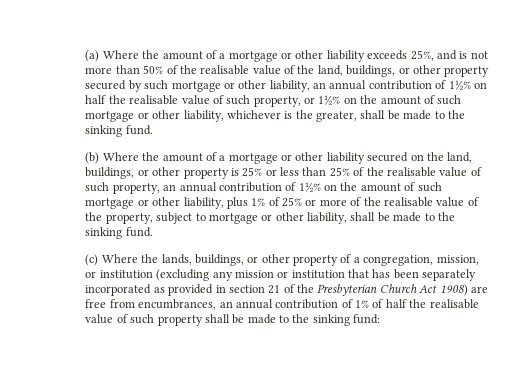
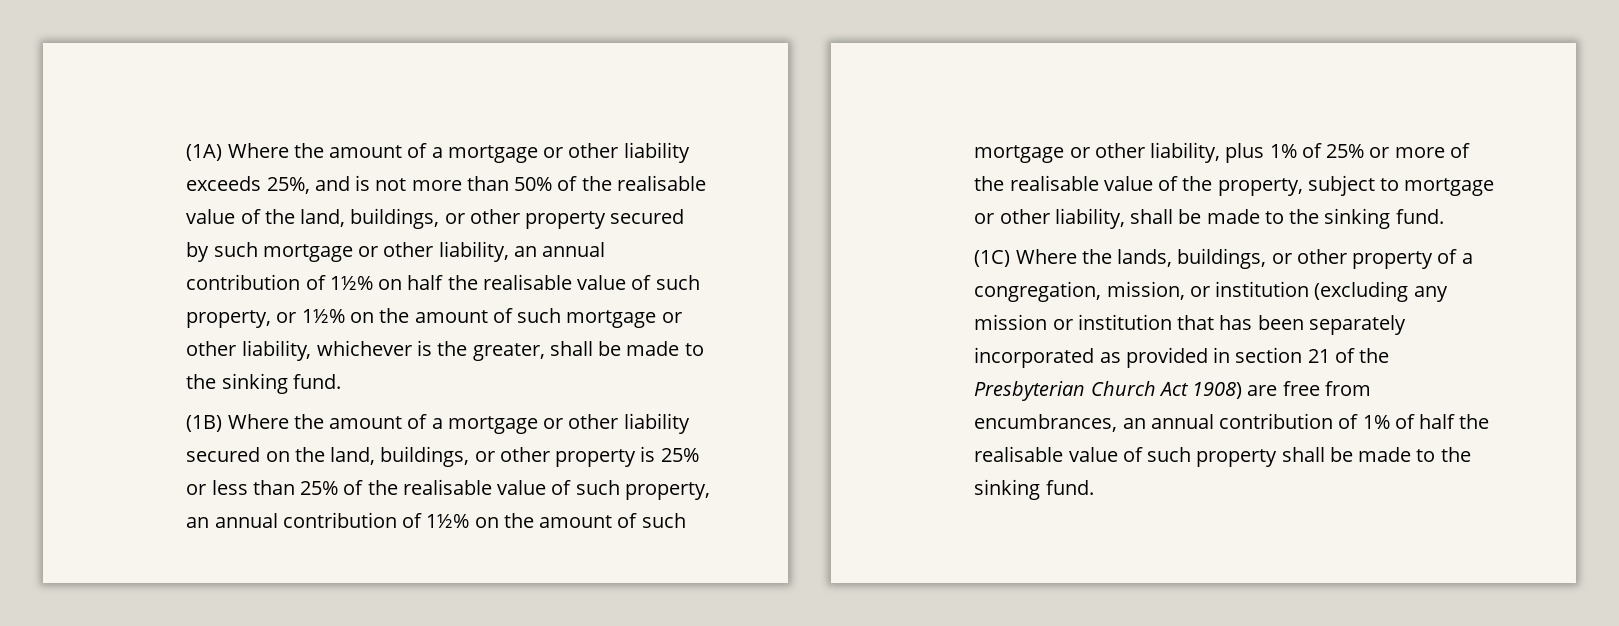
- (a) Where the amount of a mortgage or other liability exceeds 25%, and is not more than 50% of the realisable value of the land, buildings, or other property secured by such mortgage or other liability, an annual contribution of 1½% on half the realisable value of such property, or 1½% on the amount of such mortgage or other liability, whichever is the greater, shall be made to the sinking fund.
+ (1A) Where the amount of a mortgage or other liability exceeds 25%, and is not more than 50% of the realisable value of the land, buildings, or other property secured by such mortgage or other liability, an annual contribution of 1½% on half the realisable value of such property, or 1½% on the amount of such mortgage or other liability, whichever is the greater, shall be made to the sinking fund.
- (b) Where the amount of a mortgage or other liability secured on the land, buildings, or other property is 25% or less than 25% of the realisable value of such property, an annual contribution of 1½% on the amount of such mortgage or other liability, plus 1% of 25% or more of the realisable value of the property, subject to mortgage or other liability, shall be made to the sinking fund.
+ (1B) Where the amount of a mortgage or other liability secured on the land, buildings, or other property is 25% or less than 25% of the realisable value of such property, an annual contribution of 1½% on the amount of such mortgage or other liability, plus 1% of 25% or more of the realisable value of the property, subject to mortgage or other liability, shall be made to the sinking fund.
- (c) Where the lands, buildings, or other property of a congregation, mission, or institution (excluding any mission or institution that has been separately incorporated as provided in section 21 of the Presbyterian Church Act 1908) are free from encumbrances, an annual contribution of 1% of half the realisable value of such property shall be made to the sinking fund:
+ (1C) Where the lands, buildings, or other property of a congregation, mission, or institution (excluding any mission or institution that has been separately incorporated as provided in section 21 of the Presbyterian Church Act 1908) are free from encumbrances, an annual contribution of 1% of half the realisable value of such property shall be made to the sinking fund.

